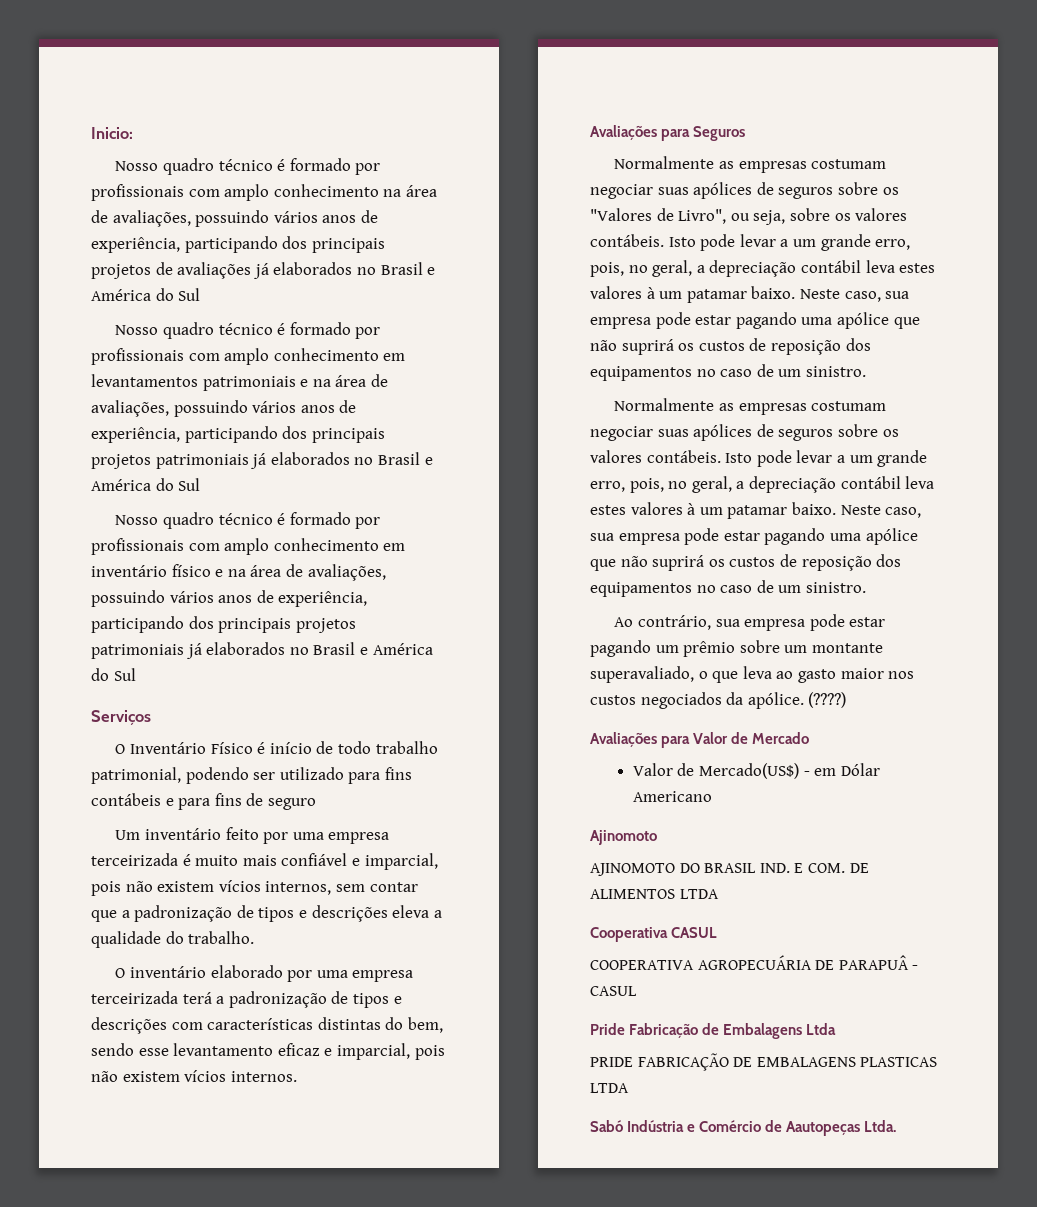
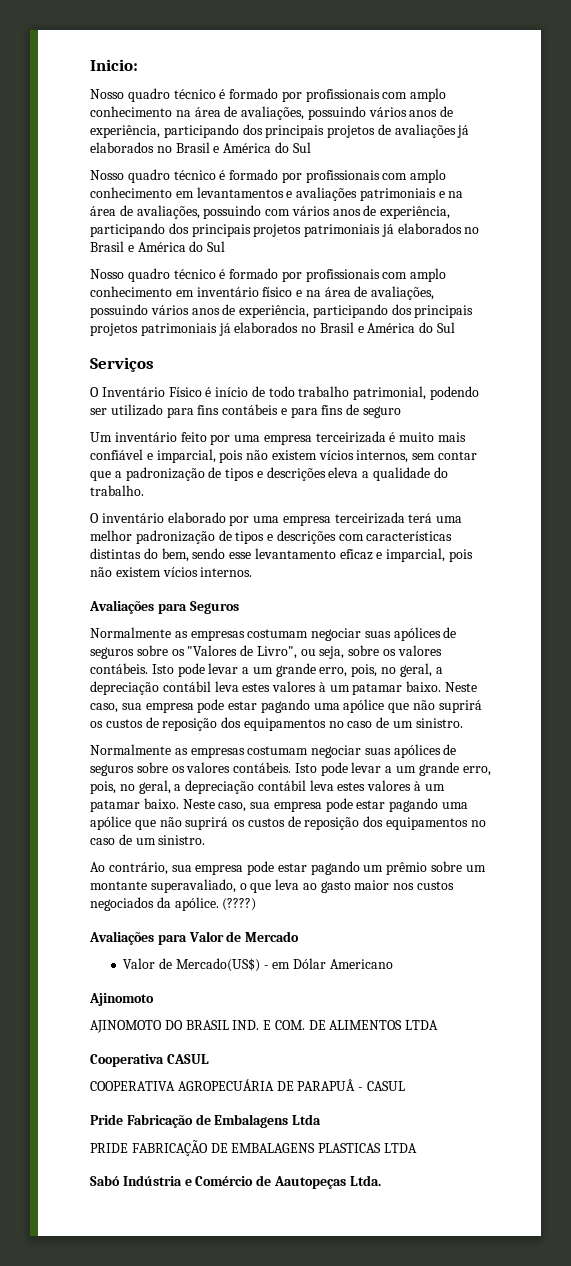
- Nosso quadro técnico é formado por profissionais com amplo conhecimento em levantamentos patrimoniais e na área de avaliações, possuindo vários anos de experiência, participando dos principais projetos patrimoniais já elaborados no Brasil e América do Sul
+ Nosso quadro técnico é formado por profissionais com amplo conhecimento em levantamentos e avaliações patrimoniais e na área de avaliações, possuindo com vários anos de experiência, participando dos principais projetos patrimoniais já elaborados no Brasil e América do Sul
- O inventário elaborado por uma empresa terceirizada terá a padronização de tipos e descrições com características distintas do bem, sendo esse levantamento eficaz e imparcial, pois não existem vícios internos.
+ O inventário elaborado por uma empresa terceirizada terá uma melhor padronização de tipos e descrições com características distintas do bem, sendo esse levantamento eficaz e imparcial, pois não existem vícios internos.

